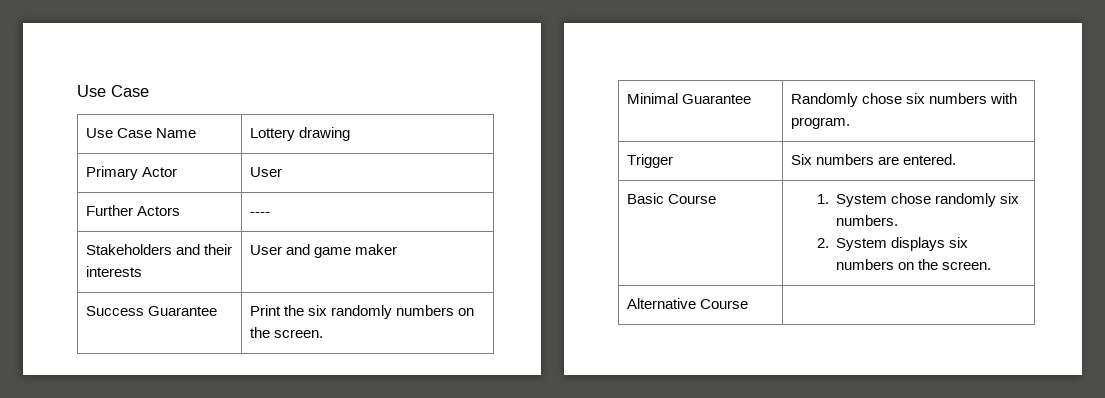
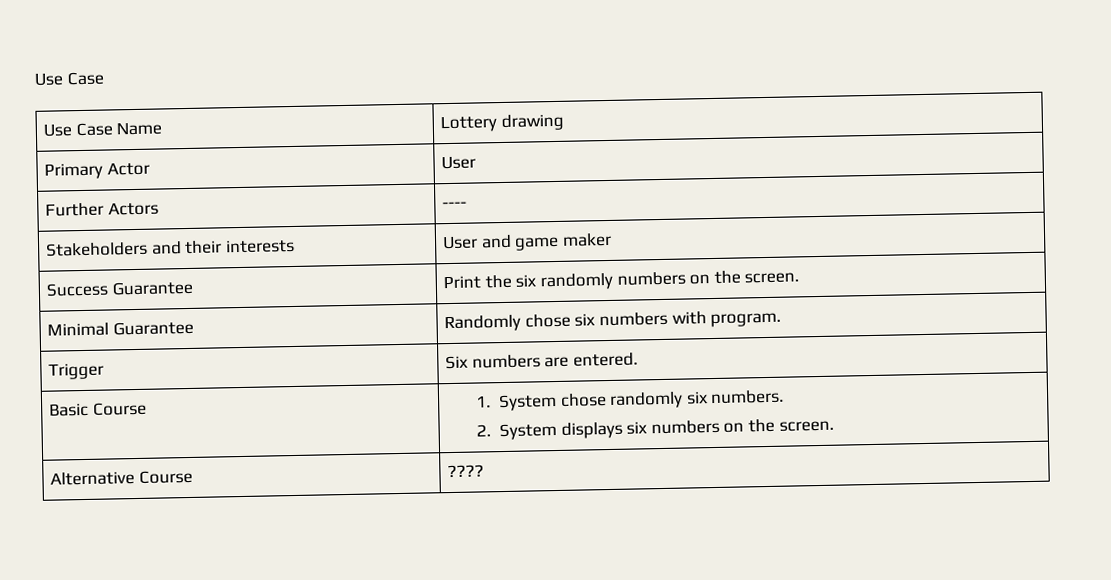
- Alternative Course |
+ Alternative Course | ????

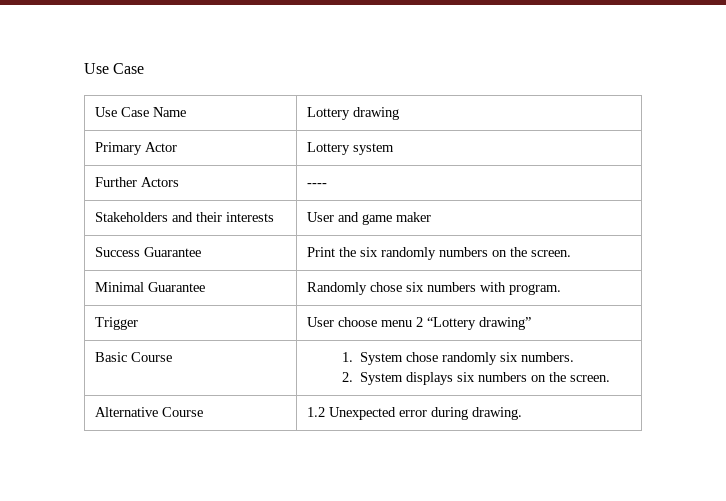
- Primary Actor | User
+ Primary Actor | Lottery system
- Trigger | Six numbers are entered.
+ Trigger | User choose menu 2 “Lottery drawing”
- Alternative Course | ????
+ Alternative Course | 1.2 Unexpected error during drawing.

